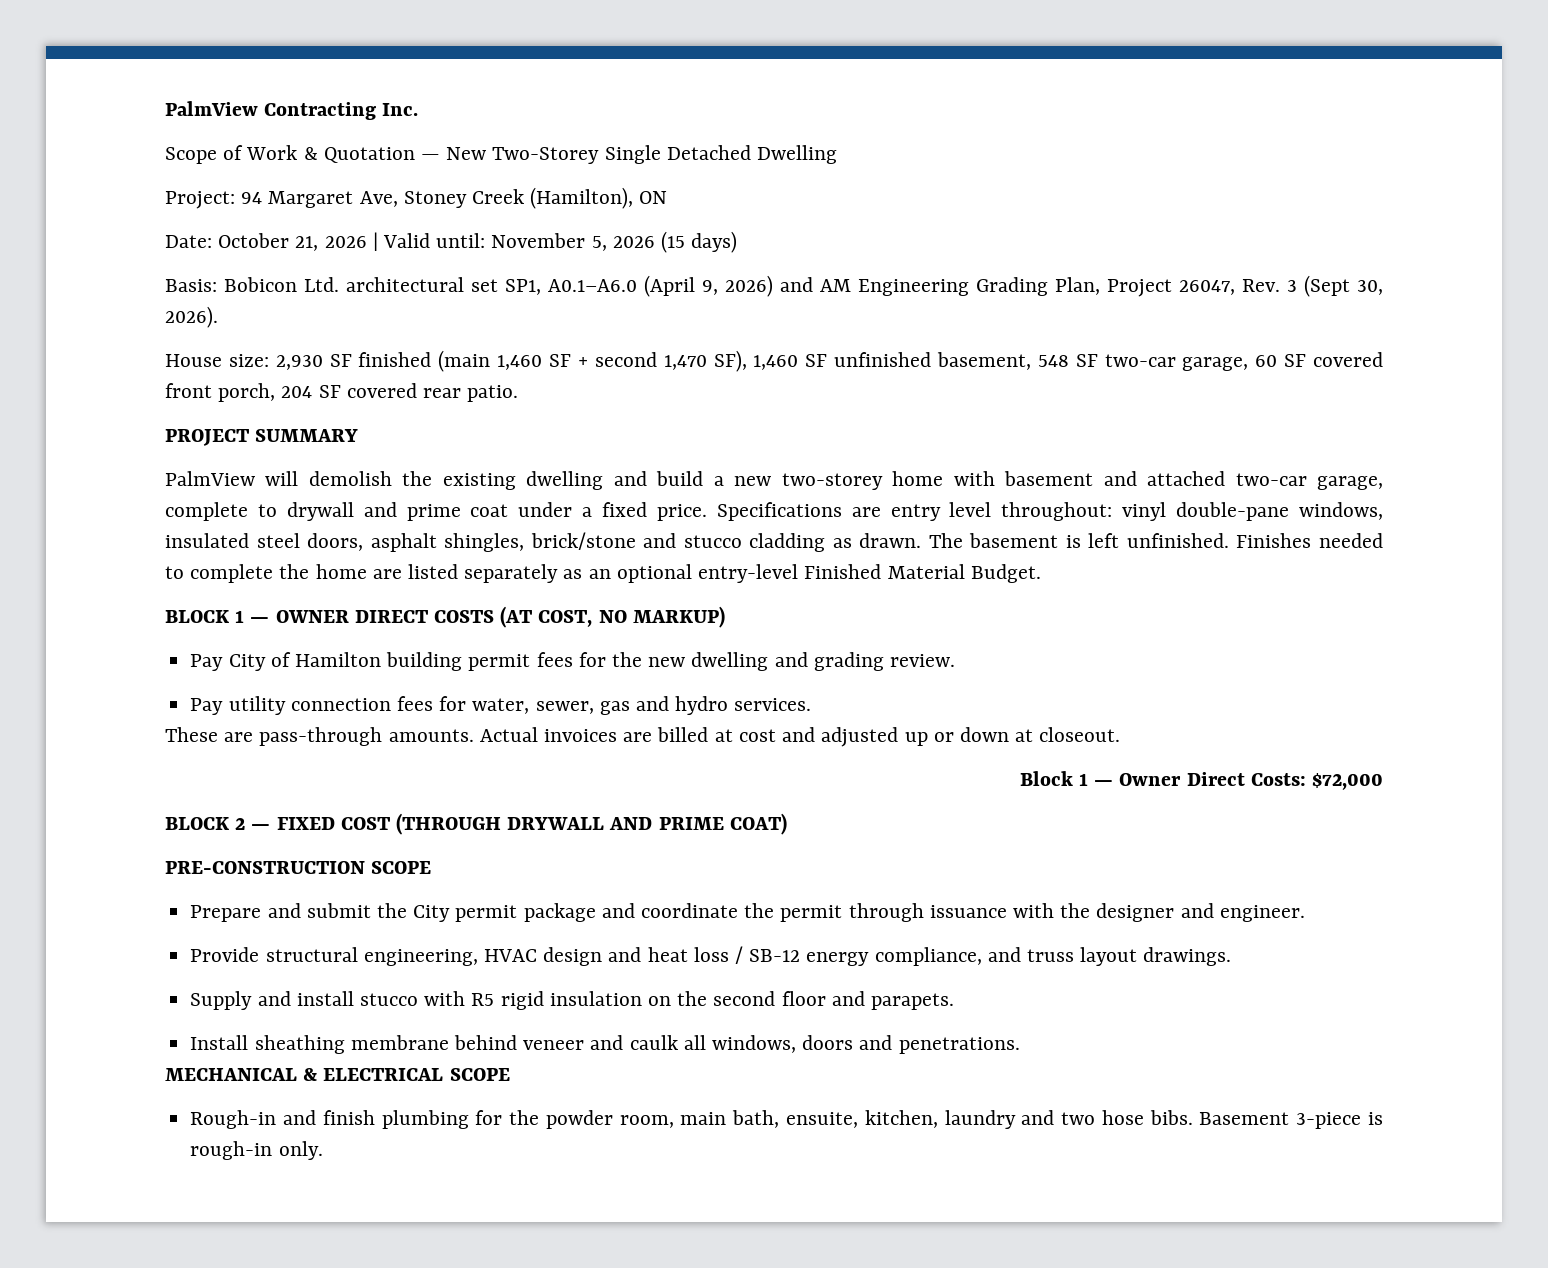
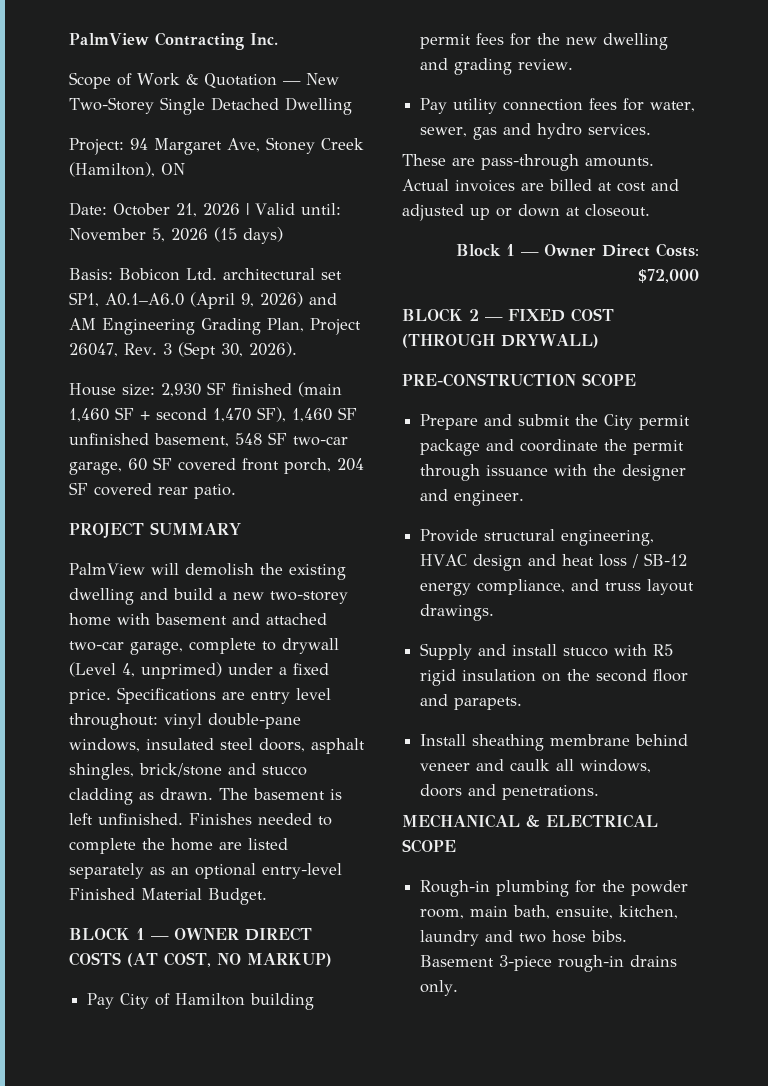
- PalmView will demolish the existing dwelling and build a new two-storey home with basement and attached two-car garage, complete to drywall and prime coat under a fixed price.
+ PalmView will demolish the existing dwelling and build a new two-storey home with basement and attached two-car garage, complete to drywall (Level 4, unprimed) under a fixed price.
- BLOCK 2 — FIXED COST (THROUGH DRYWALL AND PRIME COAT)
+ BLOCK 2 — FIXED COST (THROUGH DRYWALL)
- Rough-in and finish plumbing for the powder room, main bath, ensuite, kitchen, laundry and two hose bibs.
+ Rough-in plumbing for the powder room, main bath, ensuite, kitchen, laundry and two hose bibs.
- Basement 3-piece is rough-in only.
+ Basement 3-piece rough-in drains only.

